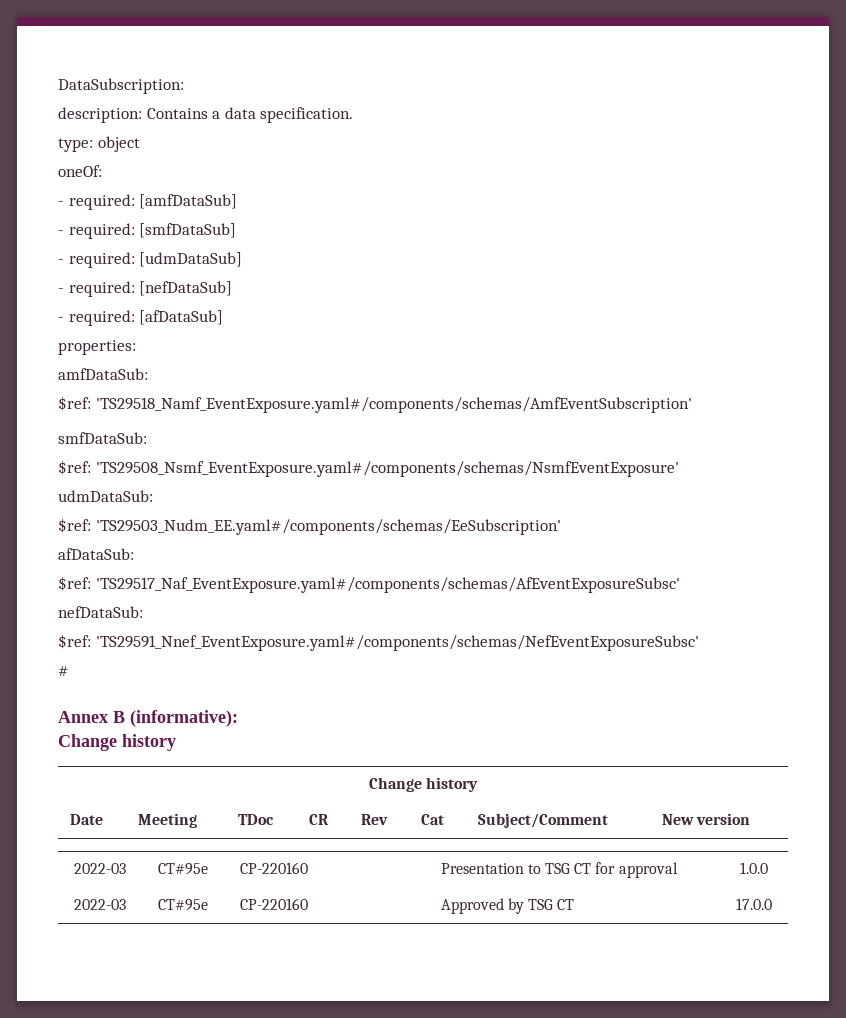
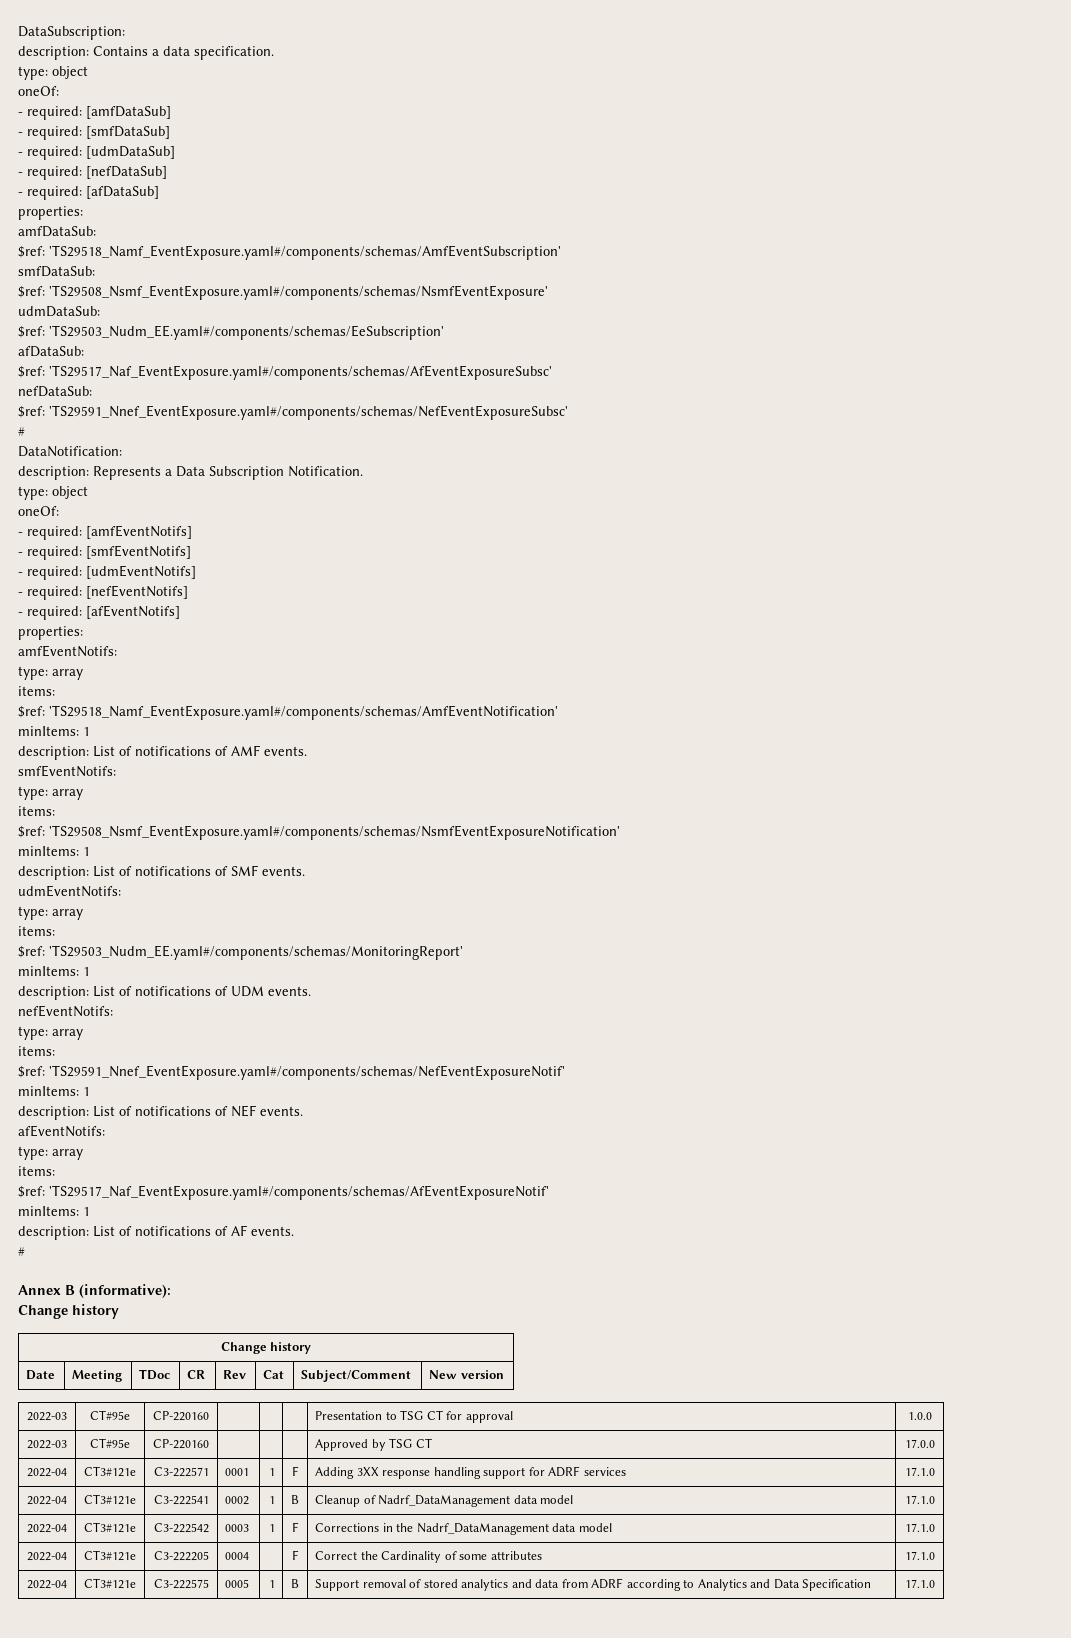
+ DataNotification:
+ description: Represents a Data Subscription Notification.
+ type: object
+ oneOf:
+ - required: [amfEventNotifs]
+ - required: [smfEventNotifs]
+ - required: [udmEventNotifs]
+ - required: [nefEventNotifs]
+ - required: [afEventNotifs]
+ properties:
+ amfEventNotifs:
+ type: array
+ items:
+ $ref: 'TS29518_Namf_EventExposure.yaml#/components/schemas/AmfEventNotification'
+ minItems: 1
+ description: List of notifications of AMF events.
+ smfEventNotifs:
+ type: array
+ items:
+ $ref: 'TS29508_Nsmf_EventExposure.yaml#/components/schemas/NsmfEventExposureNotification'
+ minItems: 1
+ description: List of notifications of SMF events.
+ udmEventNotifs:
+ type: array
+ items:
+ $ref: 'TS29503_Nudm_EE.yaml#/components/schemas/MonitoringReport'
+ minItems: 1
+ description: List of notifications of UDM events.
+ nefEventNotifs:
+ type: array
+ items:
+ $ref: 'TS29591_Nnef_EventExposure.yaml#/components/schemas/NefEventExposureNotif'
+ minItems: 1
+ description: List of notifications of NEF events.
+ afEventNotifs:
+ type: array
+ items:
+ $ref: 'TS29517_Naf_EventExposure.yaml#/components/schemas/AfEventExposureNotif'
+ minItems: 1
+ description: List of notifications of AF events.
+ #
+ 2022-04 | CT3#121e | C3-222571 | 0001 | 1 | F | Adding 3XX response handling support for ADRF services | 17.1.0
+ 2022-04 | CT3#121e | C3-222541 | 0002 | 1 | B | Cleanup of Nadrf_DataManagement data model | 17.1.0
+ 2022-04 | CT3#121e | C3-222542 | 0003 | 1 | F | Corrections in the Nadrf_DataManagement data model | 17.1.0
+ 2022-04 | CT3#121e | C3-222205 | 0004 | | F | Correct the Cardinality of some attributes | 17.1.0
+ 2022-04 | CT3#121e | C3-222575 | 0005 | 1 | B | Support removal of stored analytics and data from ADRF according to Analytics and Data Specification | 17.1.0

